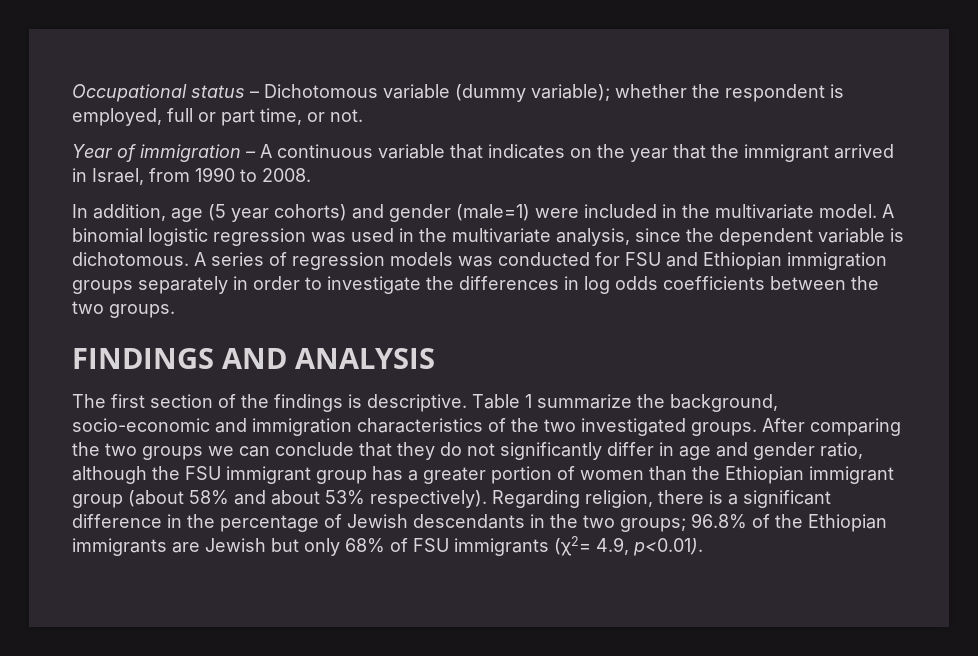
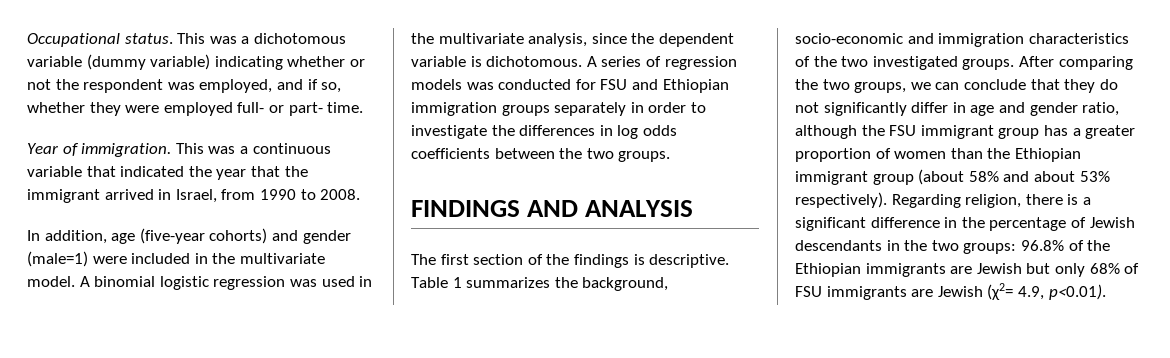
- Occupational status – Dichotomous variable (dummy variable); whether the respondent is employed, full or part time, or not.
- Year of immigration – A continuous variable that indicates on the year that the immigrant arrived in Israel, from 1990 to 2008.
+ Occupational status. This was a dichotomous variable (dummy variable) indicating whether or not the respondent was employed, and if so, whether they were employed full- or part- time.
+ Year of immigration. This was a continuous variable that indicated the year that the immigrant arrived in Israel, from 1990 to 2008.
- In addition, age (5 year cohorts) and gender (male=1) were included in the multivariate model.
+ In addition, age (five-year cohorts) and gender (male=1) were included in the multivariate model.
- Table 1 summarize the background, socio-economic and immigration characteristics of the two investigated groups.
+ Table 1 summarizes the background, socio-economic and immigration characteristics of the two investigated groups.
- After comparing the two groups we can conclude that they do not significantly differ in age and gender ratio, although the FSU immigrant group has a greater portion of women than the Ethiopian immigrant group (about 58% and about 53% respectively).
+ After comparing the two groups, we can conclude that they do not significantly differ in age and gender ratio, although the FSU immigrant group has a greater proportion of women than the Ethiopian immigrant group (about 58% and about 53% respectively).
- Regarding religion, there is a significant difference in the percentage of Jewish descendants in the two groups; 96.8% of the Ethiopian immigrants are Jewish but only 68% of FSU immigrants (χ2= 4.9, p<0.01).
+ Regarding religion, there is a significant difference in the percentage of Jewish descendants in the two groups: 96.8% of the Ethiopian immigrants are Jewish but only 68% of FSU immigrants are Jewish (χ2= 4.9, p<0.01).

